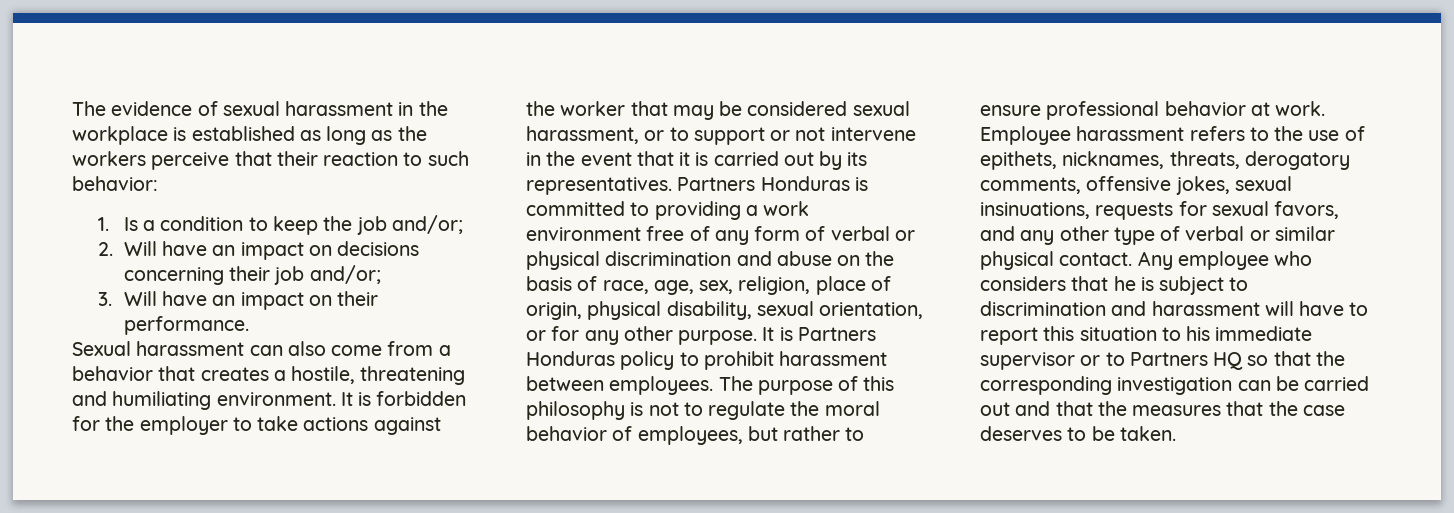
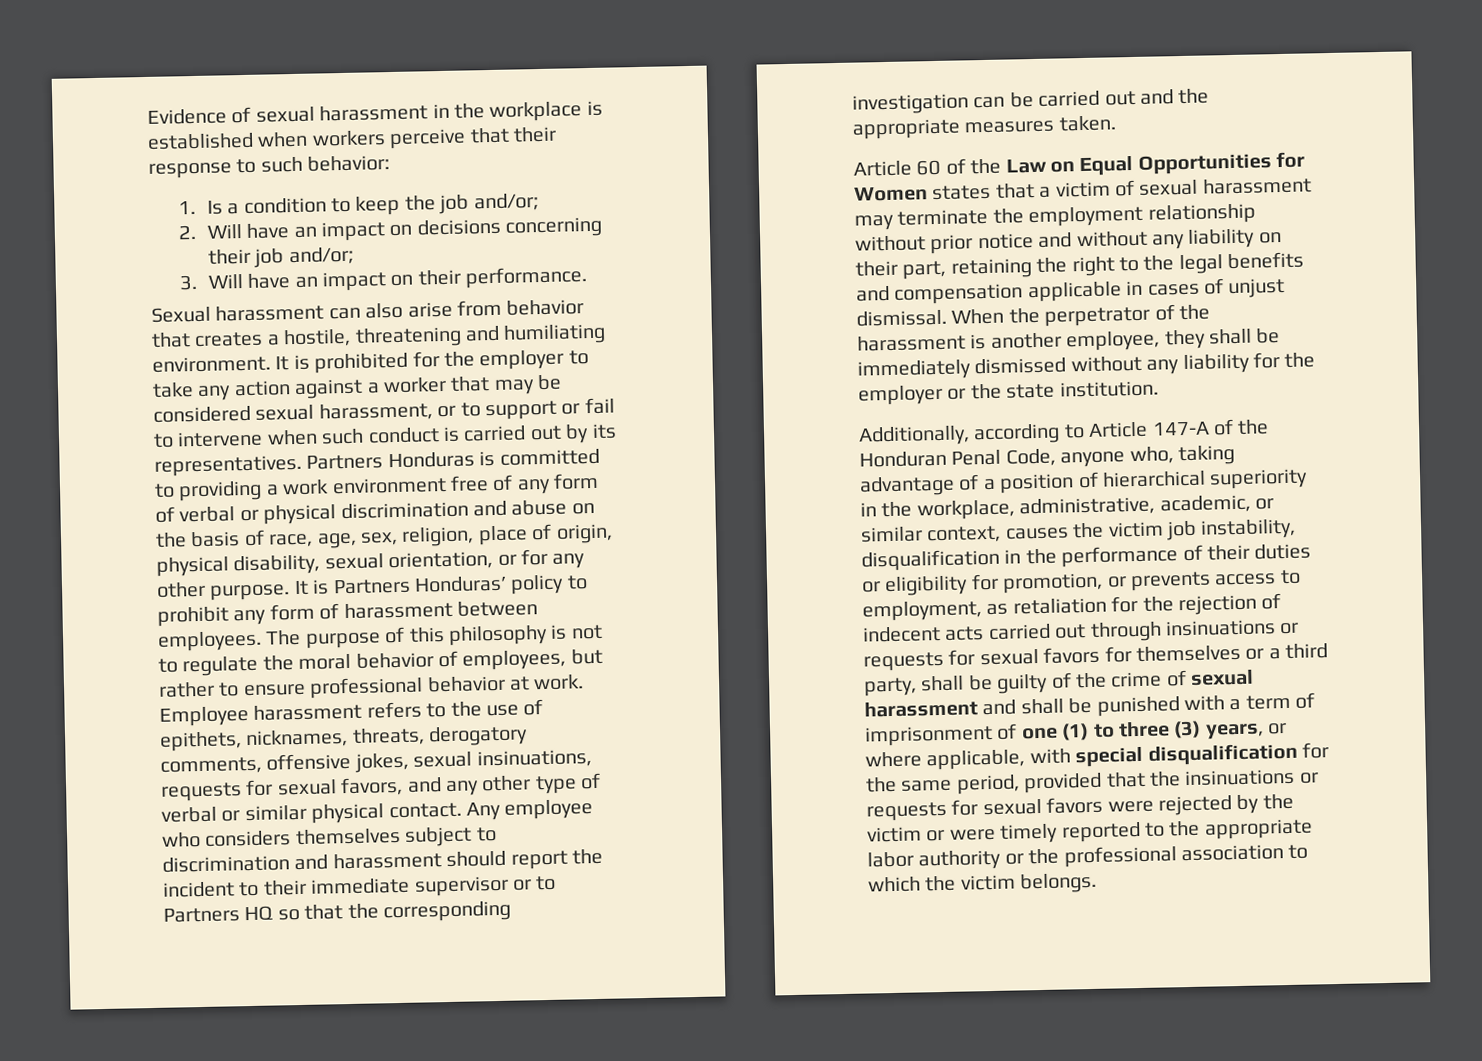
- The evidence of sexual harassment in the workplace is established as long as the workers perceive that their reaction to such behavior:
+ Evidence of sexual harassment in the workplace is established when workers perceive that their response to such behavior:
- Sexual harassment can also come from a behavior that creates a hostile, threatening and humiliating environment.
+ Sexual harassment can also arise from behavior that creates a hostile, threatening and humiliating environment.
- It is forbidden for the employer to take actions against the worker that may be considered sexual harassment, or to support or not intervene in the event that it is carried out by its representatives.
+ It is prohibited for the employer to take any action against a worker that may be considered sexual harassment, or to support or fail to intervene when such conduct is carried out by its representatives.
- It is Partners Honduras policy to prohibit harassment between employees.
+ It is Partners Honduras’ policy to prohibit any form of harassment between employees.
- Any employee who considers that he is subject to discrimination and harassment will have to report this situation to his immediate supervisor or to Partners HQ so that the corresponding investigation can be carried out and that the measures that the case deserves to be taken.
+ Any employee who considers themselves subject to discrimination and harassment should report the incident to their immediate supervisor or to Partners HQ so that the corresponding investigation can be carried out and the appropriate measures taken.
+ Article 60 of the Law on Equal Opportunities for Women states that a victim of sexual harassment may terminate the employment relationship without prior notice and without any liability on their part, retaining the right to the legal benefits and compensation applicable in cases of unjust dismissal. When the perpetrator of the harassment is another employee, they shall be immediately dismissed without any liability for the employer or the state institution.
+ Additionally, according to Article 147-A of the Honduran Penal Code, anyone who, taking advantage of a position of hierarchical superiority in the workplace, administrative, academic, or similar context, causes the victim job instability, disqualification in the performance of their duties or eligibility for promotion, or prevents access to employment, as retaliation for the rejection of indecent acts carried out through insinuations or requests for sexual favors for themselves or a third party, shall be guilty of the crime of sexual harassment and shall be punished with a term of imprisonment of one (1) to three (3) years, or where applicable, with special disqualification for the same period, provided that the insinuations or requests for sexual favors were rejected by the victim or were timely reported to the appropriate labor authority or the professional association to which the victim belongs.

